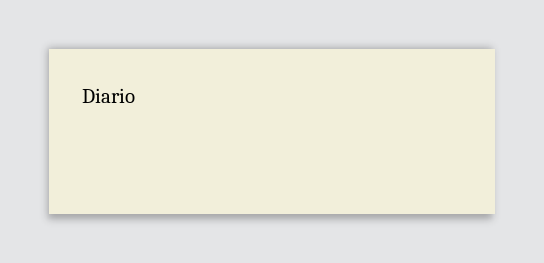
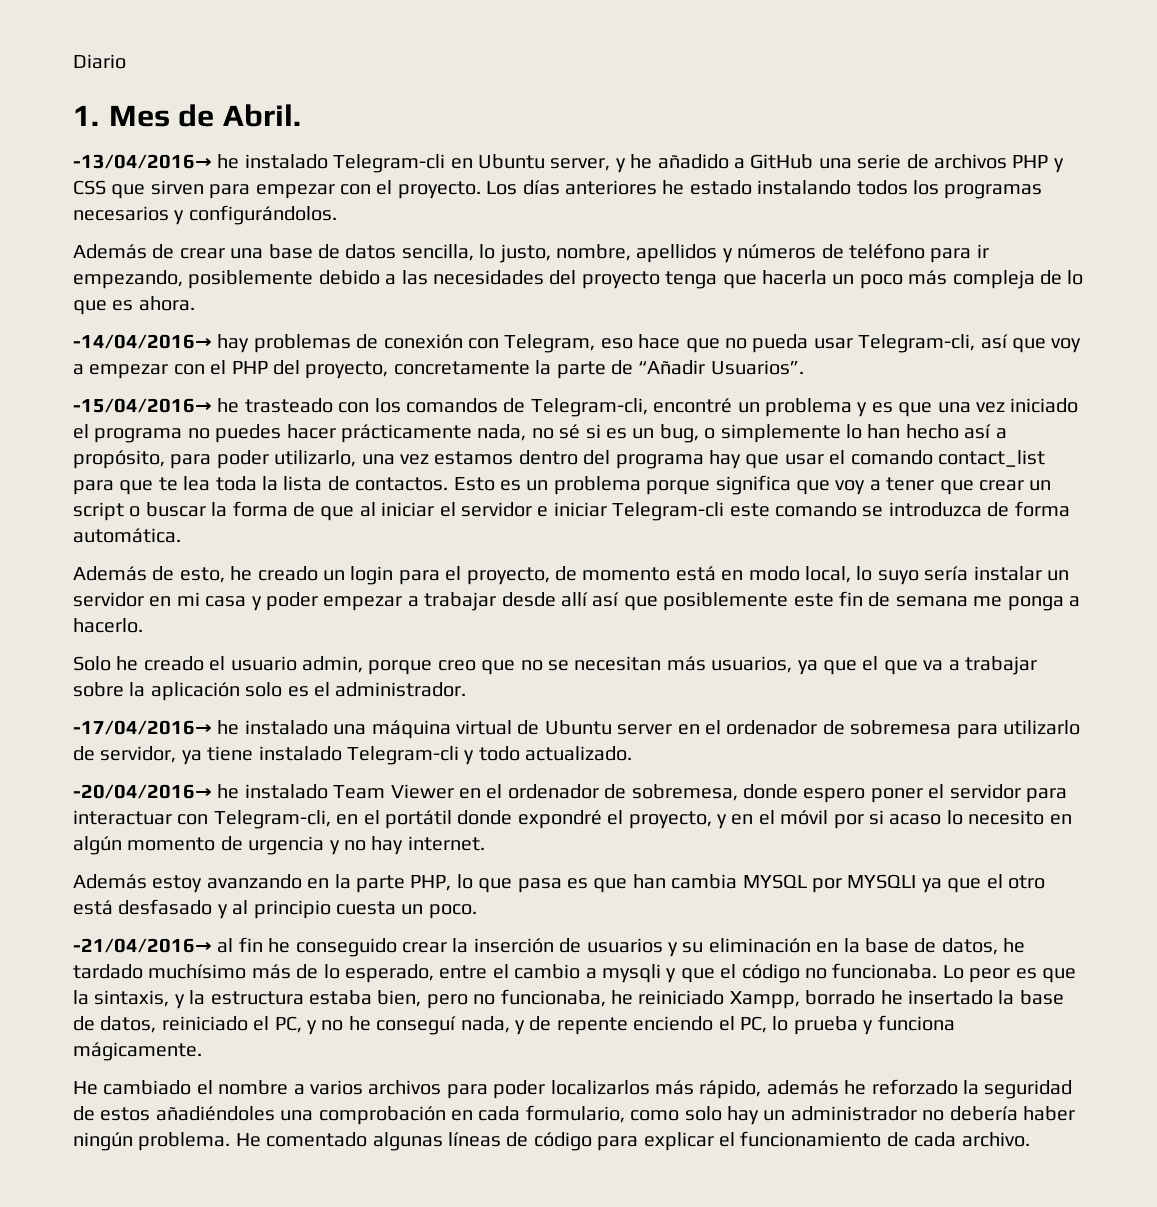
+ 1. Mes de Abril.
+ -13/04/2016→ he instalado Telegram-cli en Ubuntu server, y he añadido a GitHub una serie de archivos PHP y CSS que sirven para empezar con el proyecto. Los días anteriores he estado instalando todos los programas necesarios y configurándolos.
+ Además de crear una base de datos sencilla, lo justo, nombre, apellidos y números de teléfono para ir empezando, posiblemente debido a las necesidades del proyecto tenga que hacerla un poco más compleja de lo que es ahora.
+ -14/04/2016→ hay problemas de conexión con Telegram, eso hace que no pueda usar Telegram-cli, así que voy a empezar con el PHP del proyecto, concretamente la parte de “Añadir Usuarios”.
+ -15/04/2016→ he trasteado con los comandos de Telegram-cli, encontré un problema y es que una vez iniciado el programa no puedes hacer prácticamente nada, no sé si es un bug, o simplemente lo han hecho así a propósito, para poder utilizarlo, una vez estamos dentro del programa hay que usar el comando contact_list para que te lea toda la lista de contactos. Esto es un problema porque significa que voy a tener que crear un script o buscar la forma de que al iniciar el servidor e iniciar Telegram-cli este comando se introduzca de forma automática.
+ Además de esto, he creado un login para el proyecto, de momento está en modo local, lo suyo sería instalar un servidor en mi casa y poder empezar a trabajar desde allí así que posiblemente este fin de semana me ponga a hacerlo.
+ Solo he creado el usuario admin, porque creo que no se necesitan más usuarios, ya que el que va a trabajar sobre la aplicación solo es el administrador.
+ -17/04/2016→ he instalado una máquina virtual de Ubuntu server en el ordenador de sobremesa para utilizarlo de servidor, ya tiene instalado Telegram-cli y todo actualizado.
+ -20/04/2016→ he instalado Team Viewer en el ordenador de sobremesa, donde espero poner el servidor para interactuar con Telegram-cli, en el portátil donde expondré el proyecto, y en el móvil por si acaso lo necesito en algún momento de urgencia y no hay internet.
+ Además estoy avanzando en la parte PHP, lo que pasa es que han cambia MYSQL por MYSQLI ya que el otro está desfasado y al principio cuesta un poco.
+ -21/04/2016→ al fin he conseguido crear la inserción de usuarios y su eliminación en la base de datos, he tardado muchísimo más de lo esperado, entre el cambio a mysqli y que el código no funcionaba. Lo peor es que la sintaxis, y la estructura estaba bien, pero no funcionaba, he reiniciado Xampp, borrado he insertado la base de datos, reiniciado el PC, y no he conseguí nada, y de repente enciendo el PC, lo prueba y funciona mágicamente.
+ He cambiado el nombre a varios archivos para poder localizarlos más rápido, además he reforzado la seguridad de estos añadiéndoles una comprobación en cada formulario, como solo hay un administrador no debería haber ningún problema. He comentado algunas líneas de código para explicar el funcionamiento de cada archivo.

